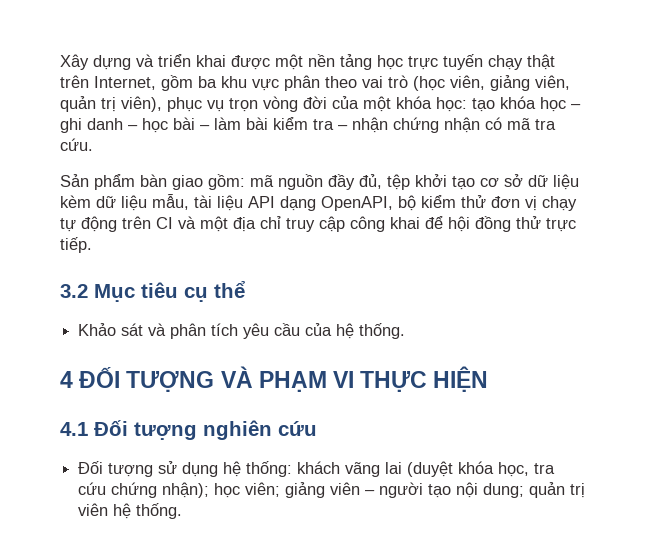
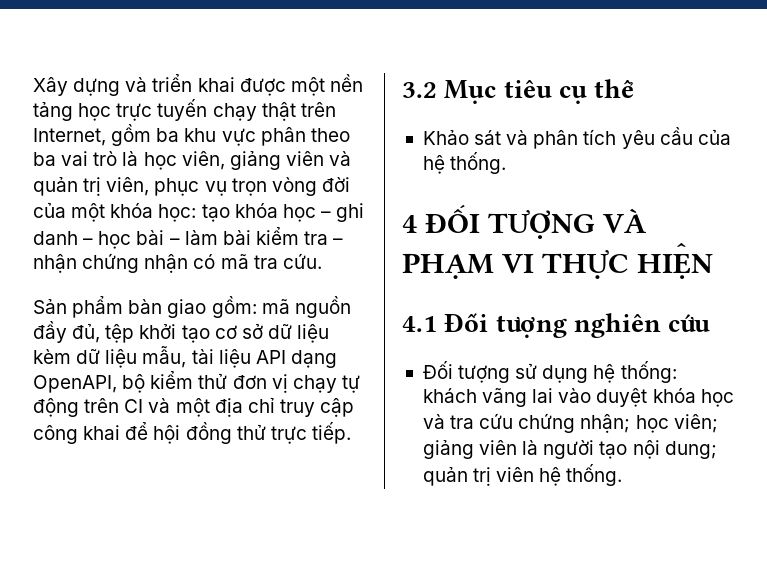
- Xây dựng và triển khai được một nền tảng học trực tuyến chạy thật trên Internet, gồm ba khu vực phân theo vai trò (học viên, giảng viên, quản trị viên), phục vụ trọn vòng đời của một khóa học: tạo khóa học – ghi danh – học bài – làm bài kiểm tra – nhận chứng nhận có mã tra cứu.
+ Xây dựng và triển khai được một nền tảng học trực tuyến chạy thật trên Internet, gồm ba khu vực phân theo ba vai trò là học viên, giảng viên và quản trị viên, phục vụ trọn vòng đời của một khóa học: tạo khóa học – ghi danh – học bài – làm bài kiểm tra – nhận chứng nhận có mã tra cứu.
- Đối tượng sử dụng hệ thống: khách vãng lai (duyệt khóa học, tra cứu chứng nhận); học viên; giảng viên – người tạo nội dung; quản trị viên hệ thống.
+ Đối tượng sử dụng hệ thống: khách vãng lai vào duyệt khóa học và tra cứu chứng nhận; học viên; giảng viên là người tạo nội dung; quản trị viên hệ thống.

